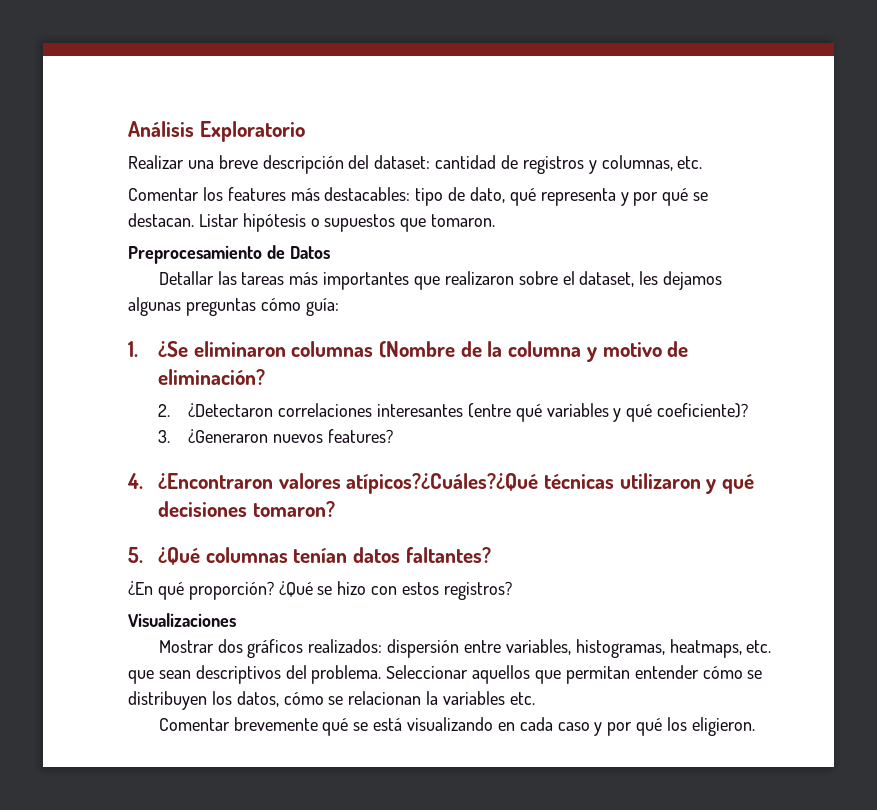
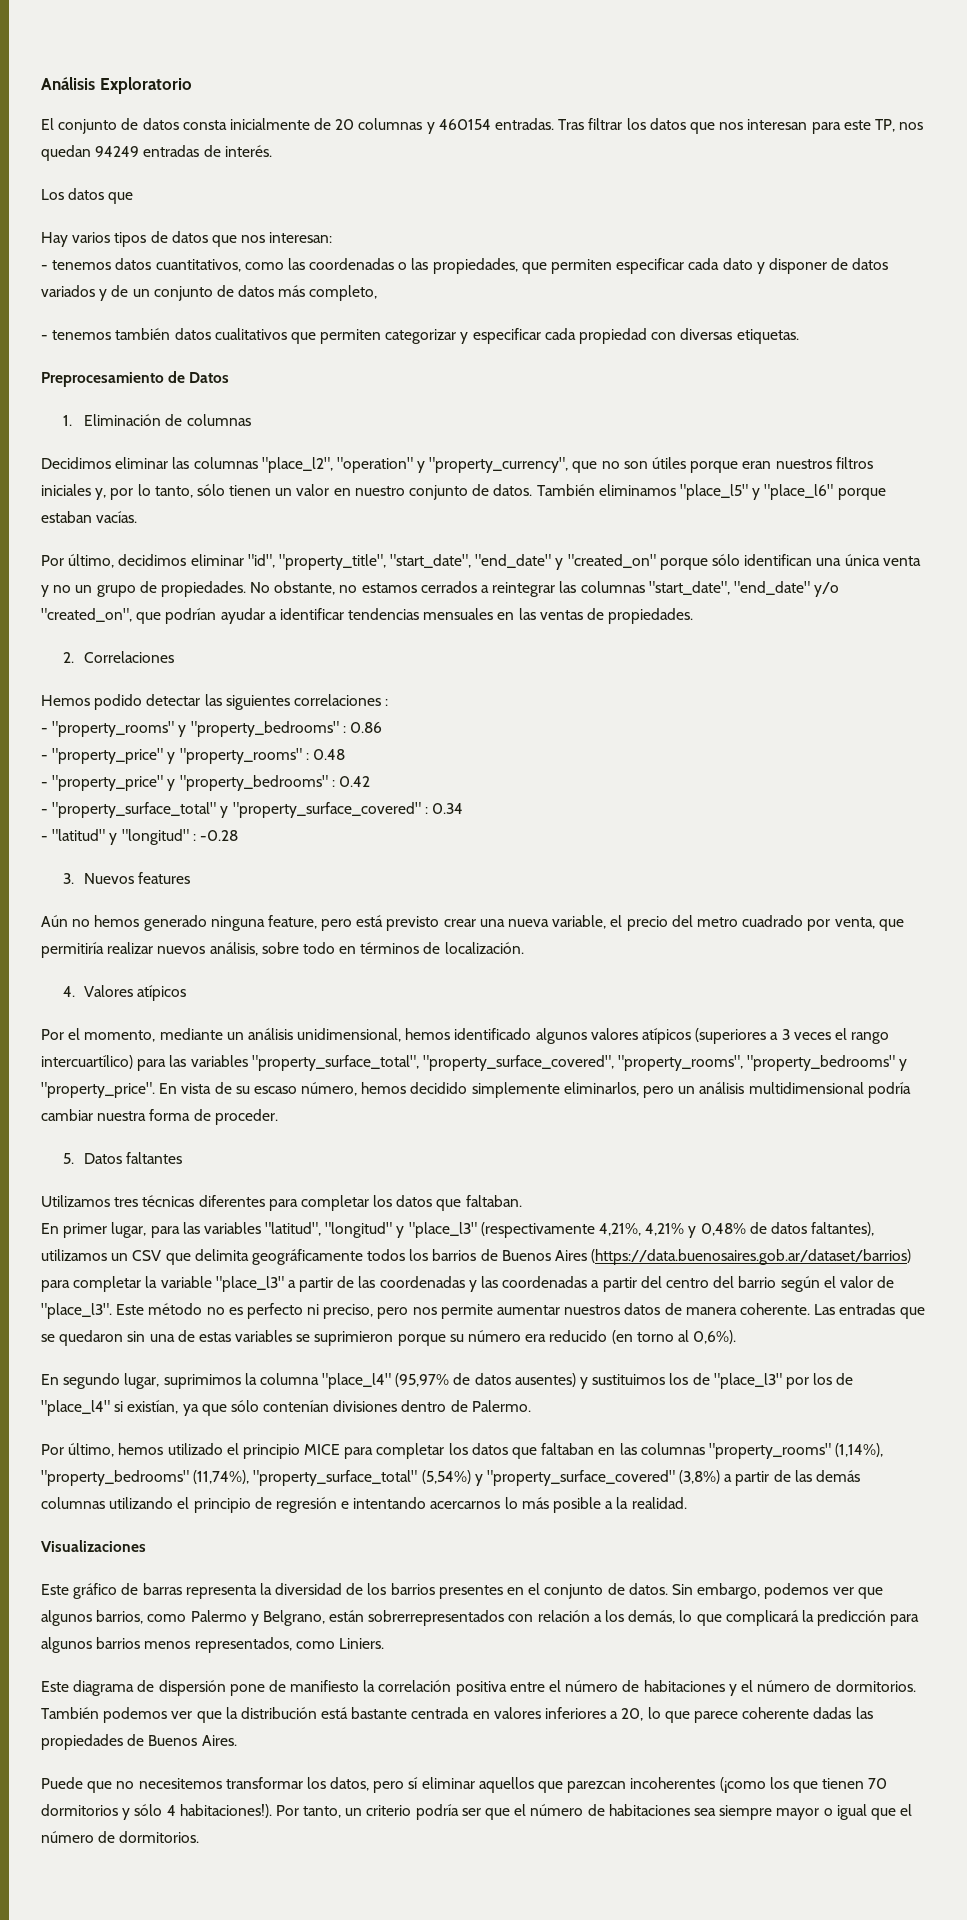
- Realizar una breve descripción del dataset: cantidad de registros y columnas, etc.
- Comentar los features más destacables: tipo de dato, qué representa y por qué se destacan. Listar hipótesis o supuestos que tomaron.
+ El conjunto de datos consta inicialmente de 20 columnas y 460154 entradas. Tras filtrar los datos que nos interesan para este TP, nos quedan 94249 entradas de interés.
+ Los datos que
+ Hay varios tipos de datos que nos interesan:
+ - tenemos datos cuantitativos, como las coordenadas o las propiedades, que permiten especificar cada dato y disponer de datos variados y de un conjunto de datos más completo,
+ - tenemos también datos cualitativos que permiten categorizar y especificar cada propiedad con diversas etiquetas.
  Preprocesamiento de Datos
- Detallar las tareas más importantes que realizaron sobre el dataset, les dejamos algunas preguntas cómo guía:
- 1. ¿Se eliminaron columnas (Nombre de la columna y motivo de eliminación?
- 2. ¿Detectaron correlaciones interesantes (entre qué variables y qué coeficiente)?
- 3. ¿Generaron nuevos features?
- 4. ¿Encontraron valores atípicos?¿Cuáles?¿Qué técnicas utilizaron y qué decisiones tomaron?
- 5. ¿Qué columnas tenían datos faltantes?
- ¿En qué proporción? ¿Qué se hizo con estos registros?
+ 1. Eliminación de columnas
+ Decidimos eliminar las columnas "place_l2", "operation" y "property_currency", que no son útiles porque eran nuestros filtros iniciales y, por lo tanto, sólo tienen un valor en nuestro conjunto de datos. También eliminamos "place_l5" y "place_l6" porque estaban vacías.
+ Por último, decidimos eliminar "id", "property_title", "start_date", "end_date" y "created_on" porque sólo identifican una única venta y no un grupo de propiedades. No obstante, no estamos cerrados a reintegrar las columnas "start_date", "end_date" y/o "created_on", que podrían ayudar a identificar tendencias mensuales en las ventas de propiedades.
+ 2. Correlaciones
+ Hemos podido detectar las siguientes correlaciones :
+ - "property_rooms" y "property_bedrooms" : 0.86
+ - "property_price" y "property_rooms" : 0.48
+ - "property_price" y "property_bedrooms" : 0.42
+ - "property_surface_total" y "property_surface_covered" : 0.34
+ - "latitud" y "longitud" : -0.28
+ 3. Nuevos features
+ Aún no hemos generado ninguna feature, pero está previsto crear una nueva variable, el precio del metro cuadrado por venta, que permitiría realizar nuevos análisis, sobre todo en términos de localización.
+ 4. Valores atípicos
+ Por el momento, mediante un análisis unidimensional, hemos identificado algunos valores atípicos (superiores a 3 veces el rango intercuartílico) para las variables "property_surface_total", "property_surface_covered", "property_rooms", "property_bedrooms" y "property_price". En vista de su escaso número, hemos decidido simplemente eliminarlos, pero un análisis multidimensional podría cambiar nuestra forma de proceder.
+ 5. Datos faltantes
+ Utilizamos tres técnicas diferentes para completar los datos que faltaban.
+ En primer lugar, para las variables "latitud", "longitud" y "place_l3" (respectivamente 4,21%, 4,21% y 0,48% de datos faltantes), utilizamos un CSV que delimita geográficamente todos los barrios de Buenos Aires (https://data.buenosaires.gob.ar/dataset/barrios) para completar la variable "place_l3" a partir de las coordenadas y las coordenadas a partir del centro del barrio según el valor de "place_l3". Este método no es perfecto ni preciso, pero nos permite aumentar nuestros datos de manera coherente. Las entradas que se quedaron sin una de estas variables se suprimieron porque su número era reducido (en torno al 0,6%).
+ En segundo lugar, suprimimos la columna "place_l4" (95,97% de datos ausentes) y sustituimos los de "place_l3" por los de "place_l4" si existían, ya que sólo contenían divisiones dentro de Palermo.
+ Por último, hemos utilizado el principio MICE para completar los datos que faltaban en las columnas "property_rooms" (1,14%), "property_bedrooms" (11,74%), "property_surface_total" (5,54%) y "property_surface_covered" (3,8%) a partir de las demás columnas utilizando el principio de regresión e intentando acercarnos lo más posible a la realidad.
  Visualizaciones
- Mostrar dos gráficos realizados: dispersión entre variables, histogramas, heatmaps, etc. que sean descriptivos del problema. Seleccionar aquellos que permitan entender cómo se distribuyen los datos, cómo se relacionan la variables etc.
- Comentar brevemente qué se está visualizando en cada caso y por qué los eligieron.
+ Este gráfico de barras representa la diversidad de los barrios presentes en el conjunto de datos. Sin embargo, podemos ver que algunos barrios, como Palermo y Belgrano, están sobrerrepresentados con relación a los demás, lo que complicará la predicción para algunos barrios menos representados, como Liniers.
+ Este diagrama de dispersión pone de manifiesto la correlación positiva entre el número de habitaciones y el número de dormitorios. También podemos ver que la distribución está bastante centrada en valores inferiores a 20, lo que parece coherente dadas las propiedades de Buenos Aires.
+ Puede que no necesitemos transformar los datos, pero sí eliminar aquellos que parezcan incoherentes (¡como los que tienen 70 dormitorios y sólo 4 habitaciones!). Por tanto, un criterio podría ser que el número de habitaciones sea siempre mayor o igual que el número de dormitorios.

